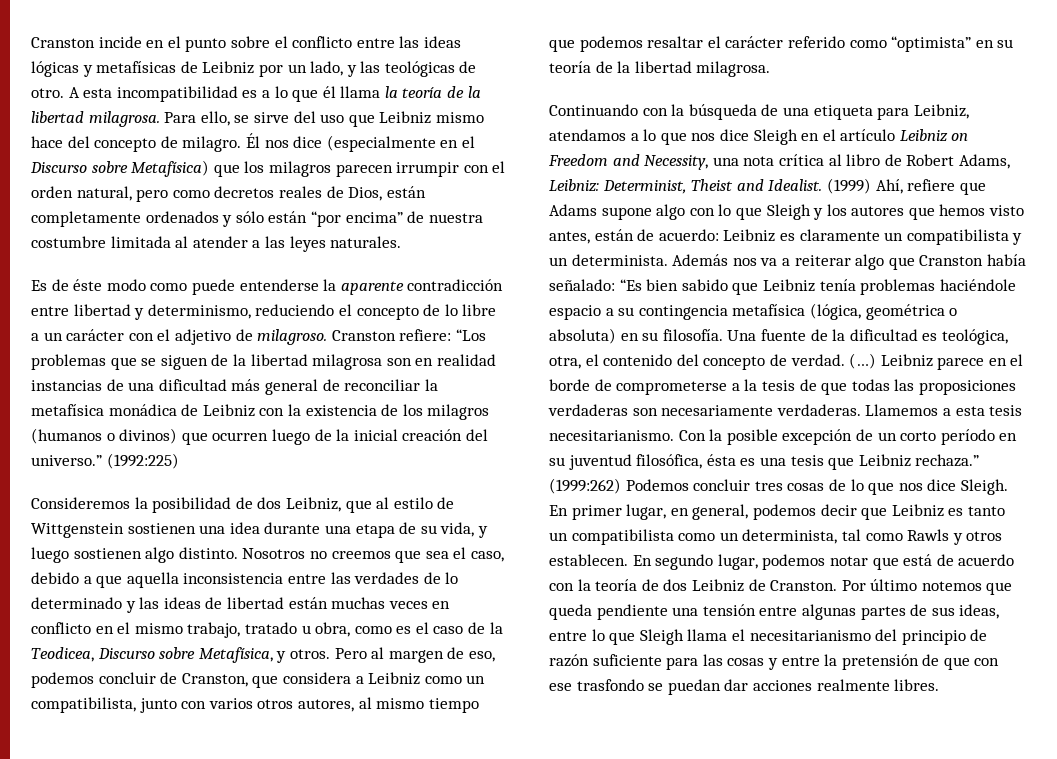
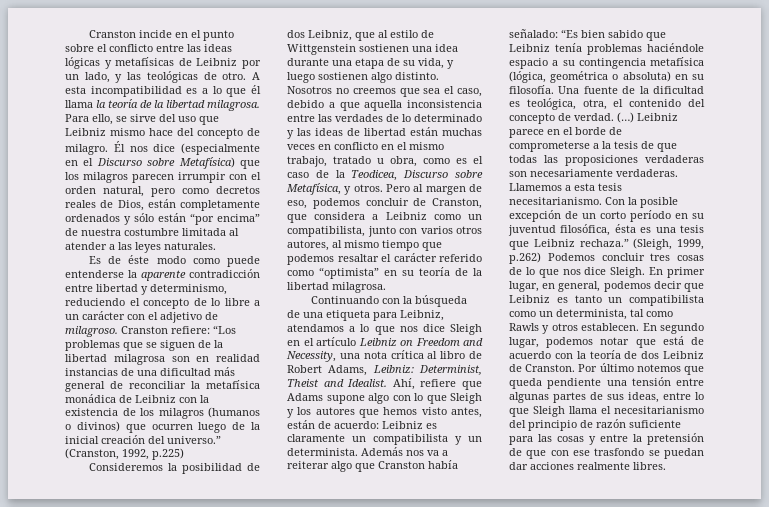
- (1992:225)
+ (Cranston, 1992, p.225)
- (1999) Ahí, refiere que Adams supone algo con lo que Sleigh y los autores que hemos visto antes, están de acuerdo: Leibniz es claramente un compatibilista y un determinista.
+ Ahí, refiere que Adams supone algo con lo que Sleigh y los autores que hemos visto antes, están de acuerdo: Leibniz es claramente un compatibilista y un determinista.
- (1999:262) Podemos concluir tres cosas de lo que nos dice Sleigh.
+ (Sleigh, 1999, p.262) Podemos concluir tres cosas de lo que nos dice Sleigh.

